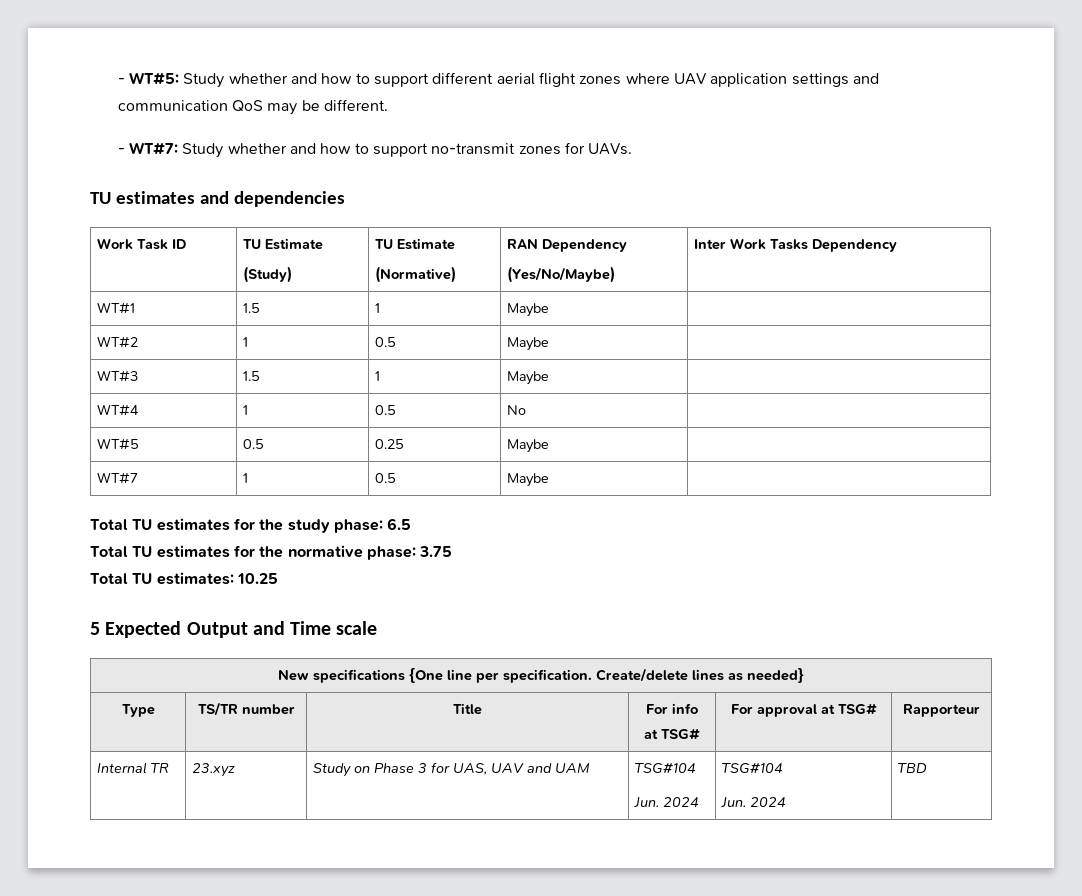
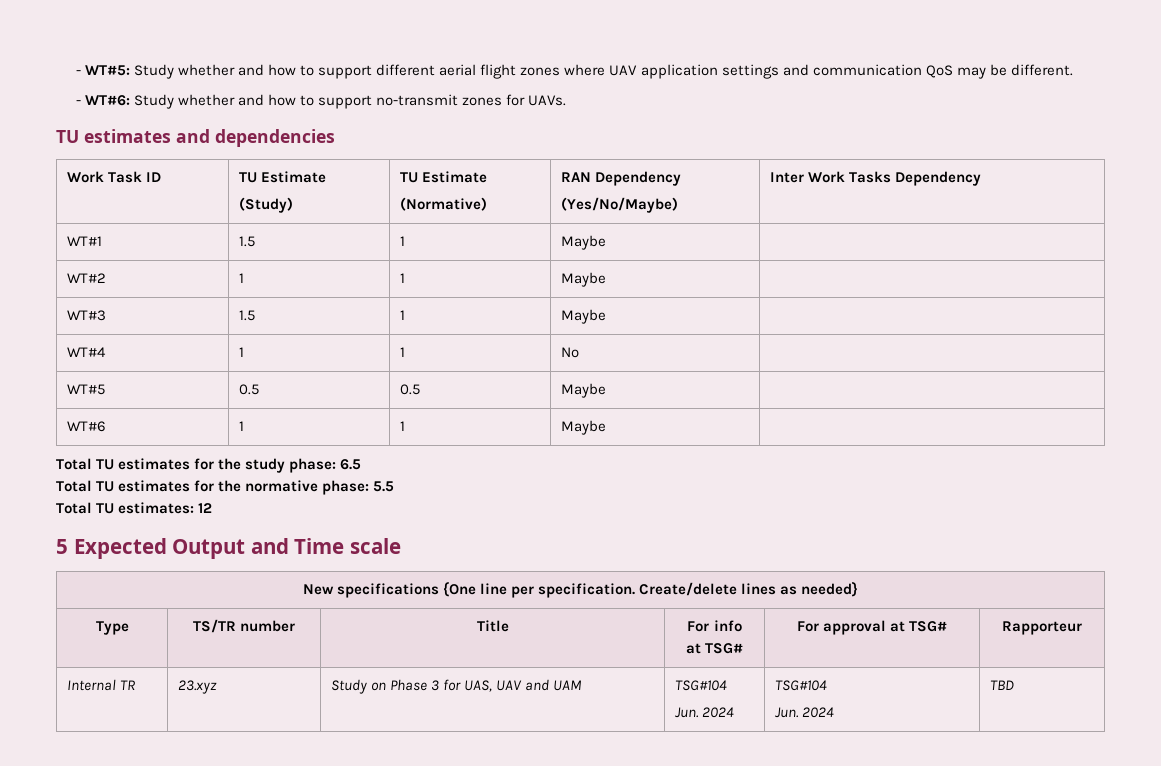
- - WT#7: Study whether and how to support no-transmit zones for UAVs.
+ - WT#6: Study whether and how to support no-transmit zones for UAVs.
- WT#2 | 1 | 0.5 | Maybe |
+ WT#2 | 1 | 1 | Maybe |
- WT#4 | 1 | 0.5 | No |
+ WT#4 | 1 | 1 | No |
- WT#5 | 0.5 | 0.25 | Maybe |
- WT#7 | 1 | 0.5 | Maybe |
+ WT#5 | 0.5 | 0.5 | Maybe |
+ WT#6 | 1 | 1 | Maybe |
- Total TU estimates for the normative phase: 3.75
+ Total TU estimates for the normative phase: 5.5
- Total TU estimates: 10.25
+ Total TU estimates: 12

